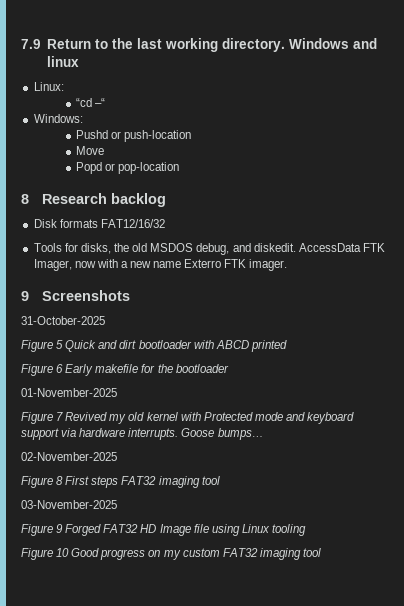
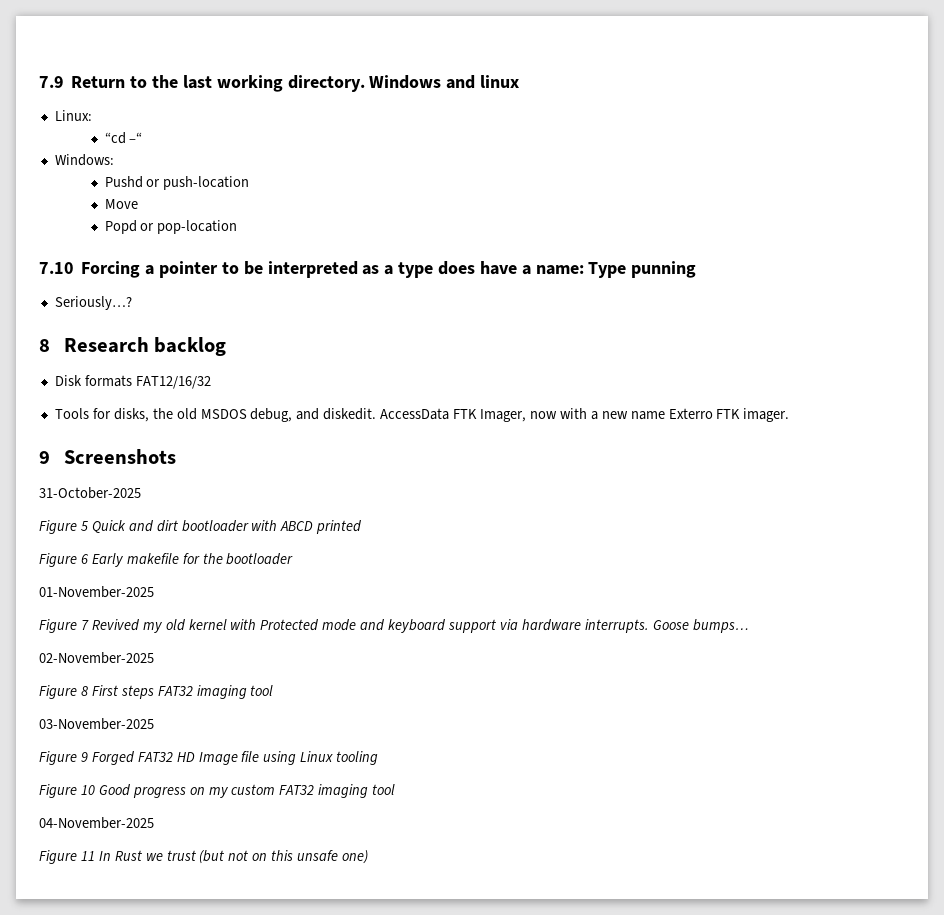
+ 7.10 Forcing a pointer to be interpreted as a type does have a name: Type punning
+ Seriously…?
+ 04-November-2025
+ Figure 11 In Rust we trust (but not on this unsafe one)

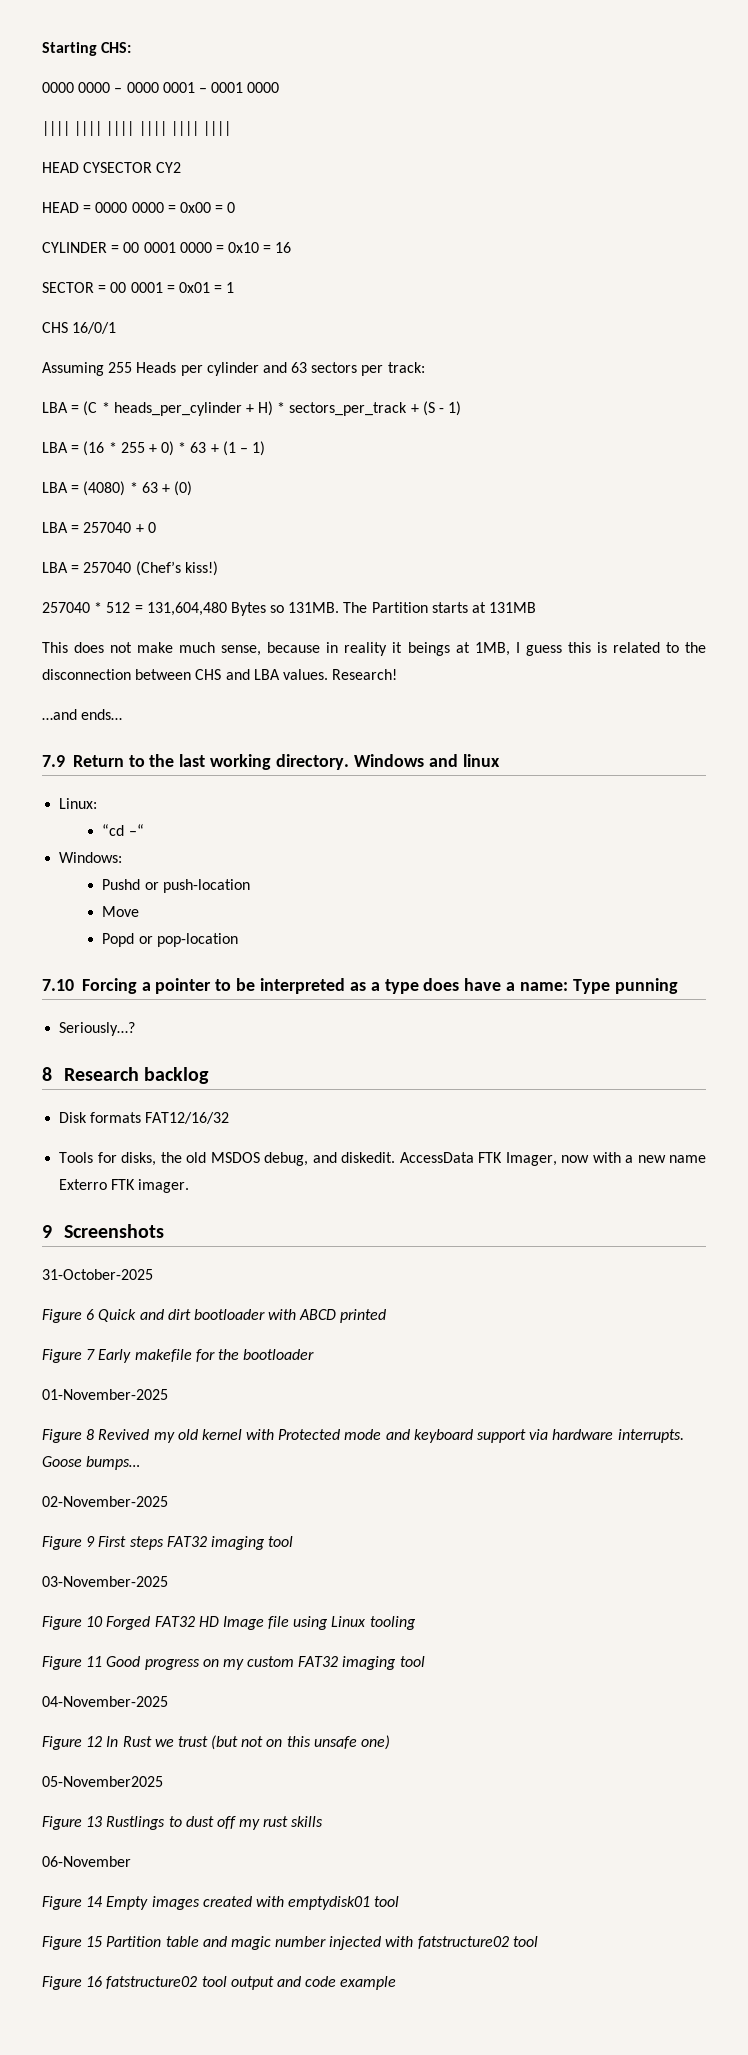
+ Starting CHS:
+ 0000 0000 – 0000 0001 – 0001 0000
+ |||| |||| |||| |||| |||| ||||
+ HEAD CYSECTOR CY2
+ HEAD = 0000 0000 = 0x00 = 0
+ CYLINDER = 00 0001 0000 = 0x10 = 16
+ SECTOR = 00 0001 = 0x01 = 1
+ CHS 16/0/1
+ Assuming 255 Heads per cylinder and 63 sectors per track:
+ LBA = (C * heads_per_cylinder + H) * sectors_per_track + (S - 1)
+ LBA = (16 * 255 + 0) * 63 + (1 – 1)
+ LBA = (4080) * 63 + (0)
+ LBA = 257040 + 0
+ LBA = 257040 (Chef’s kiss!)
+ 257040 * 512 = 131,604,480 Bytes so 131MB. The Partition starts at 131MB
+ This does not make much sense, because in reality it beings at 1MB, I guess this is related to the disconnection between CHS and LBA values. Research!
+ …and ends…
- Figure 5 Quick and dirt bootloader with ABCD printed
+ Figure 6 Quick and dirt bootloader with ABCD printed
- Figure 6 Early makefile for the bootloader
+ Figure 7 Early makefile for the bootloader
- Figure 7 Revived my old kernel with Protected mode and keyboard support via hardware interrupts.
+ Figure 8 Revived my old kernel with Protected mode and keyboard support via hardware interrupts.
- Figure 8 First steps FAT32 imaging tool
+ Figure 9 First steps FAT32 imaging tool
- Figure 9 Forged FAT32 HD Image file using Linux tooling
+ Figure 10 Forged FAT32 HD Image file using Linux tooling
- Figure 10 Good progress on my custom FAT32 imaging tool
+ Figure 11 Good progress on my custom FAT32 imaging tool
- Figure 11 In Rust we trust (but not on this unsafe one)
+ Figure 12 In Rust we trust (but not on this unsafe one)
+ 05-November2025
+ Figure 13 Rustlings to dust off my rust skills
+ 06-November
+ Figure 14 Empty images created with emptydisk01 tool
+ Figure 15 Partition table and magic number injected with fatstructure02 tool
+ Figure 16 fatstructure02 tool output and code example

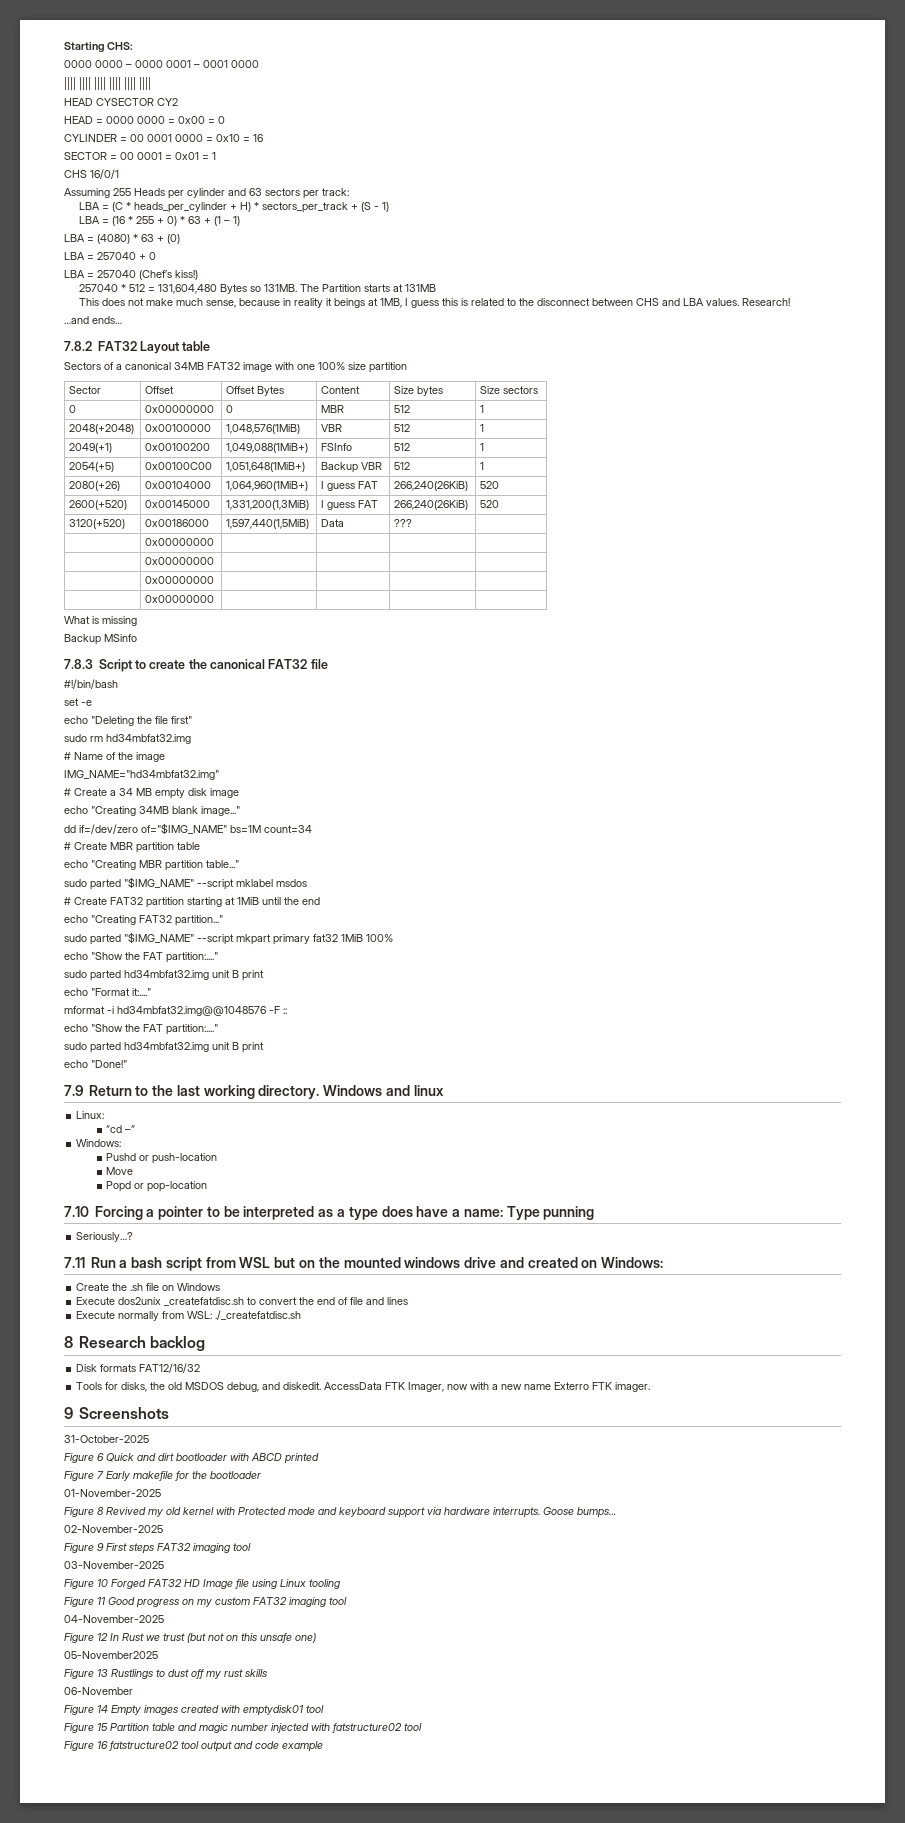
- This does not make much sense, because in reality it beings at 1MB, I guess this is related to the disconnection between CHS and LBA values.
+ This does not make much sense, because in reality it beings at 1MB, I guess this is related to the disconnect between CHS and LBA values.
+ 7.8.2 FAT32 Layout table
+ Sectors of a canonical 34MB FAT32 image with one 100% size partition
+ Sector | Offset | Offset Bytes | Content | Size bytes | Size sectors
+ 0 | 0x00000000 | 0 | MBR | 512 | 1
+ 2048(+2048) | 0x00100000 | 1,048,576(1MiB) | VBR | 512 | 1
+ 2049(+1) | 0x00100200 | 1,049,088(1MiB+) | FSInfo | 512 | 1
+ 2054(+5) | 0x00100C00 | 1,051,648(1MiB+) | Backup VBR | 512 | 1
+ 2080(+26) | 0x00104000 | 1,064,960(1MiB+) | I guess FAT | 266,240(26KiB) | 520
+ 2600(+520) | 0x00145000 | 1,331,200(1,3MiB) | I guess FAT | 266,240(26KiB) | 520
+ 3120(+520) | 0x00186000 | 1,597,440(1,5MiB) | Data | ??? |
+ | 0x00000000 | | | |
+ | 0x00000000 | | | |
+ | 0x00000000 | | | |
+ | 0x00000000 | | | |
+ What is missing
+ Backup MSinfo
+ 7.8.3 Script to create the canonical FAT32 file
+ #!/bin/bash
+ set -e
+ echo "Deleting the file first"
+ sudo rm hd34mbfat32.img
+ # Name of the image
+ IMG_NAME="hd34mbfat32.img"
+ # Create a 34 MB empty disk image
+ echo "Creating 34MB blank image..."
+ dd if=/dev/zero of="$IMG_NAME" bs=1M count=34
+ # Create MBR partition table
+ echo "Creating MBR partition table..."
+ sudo parted "$IMG_NAME" --script mklabel msdos
+ # Create FAT32 partition starting at 1MiB until the end
+ echo "Creating FAT32 partition..."
+ sudo parted "$IMG_NAME" --script mkpart primary fat32 1MiB 100%
+ echo "Show the FAT partition:...."
+ sudo parted hd34mbfat32.img unit B print
+ echo "Format it:...."
+ mformat -i hd34mbfat32.img@@1048576 -F ::
+ echo "Show the FAT partition:...."
+ sudo parted hd34mbfat32.img unit B print
+ echo "Done!"
+ 7.11 Run a bash script from WSL but on the mounted windows drive and created on Windows:
+ Create the .sh file on Windows
+ Execute dos2unix _createfatdisc.sh to convert the end of file and lines
+ Execute normally from WSL: ./_createfatdisc.sh

